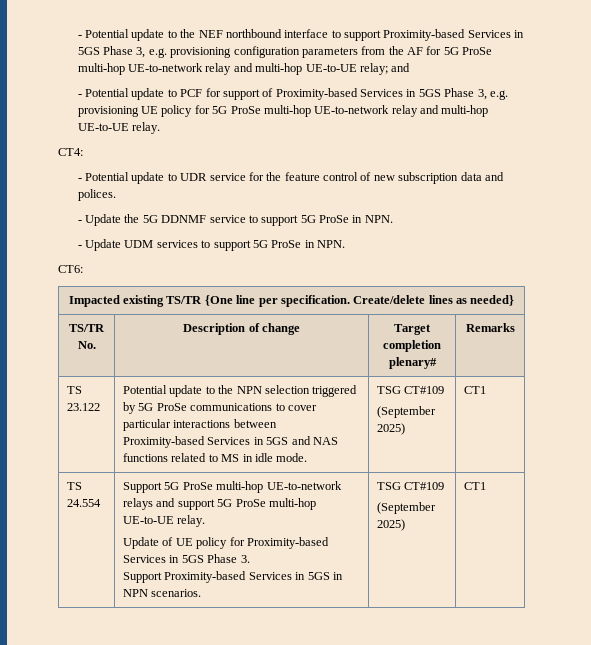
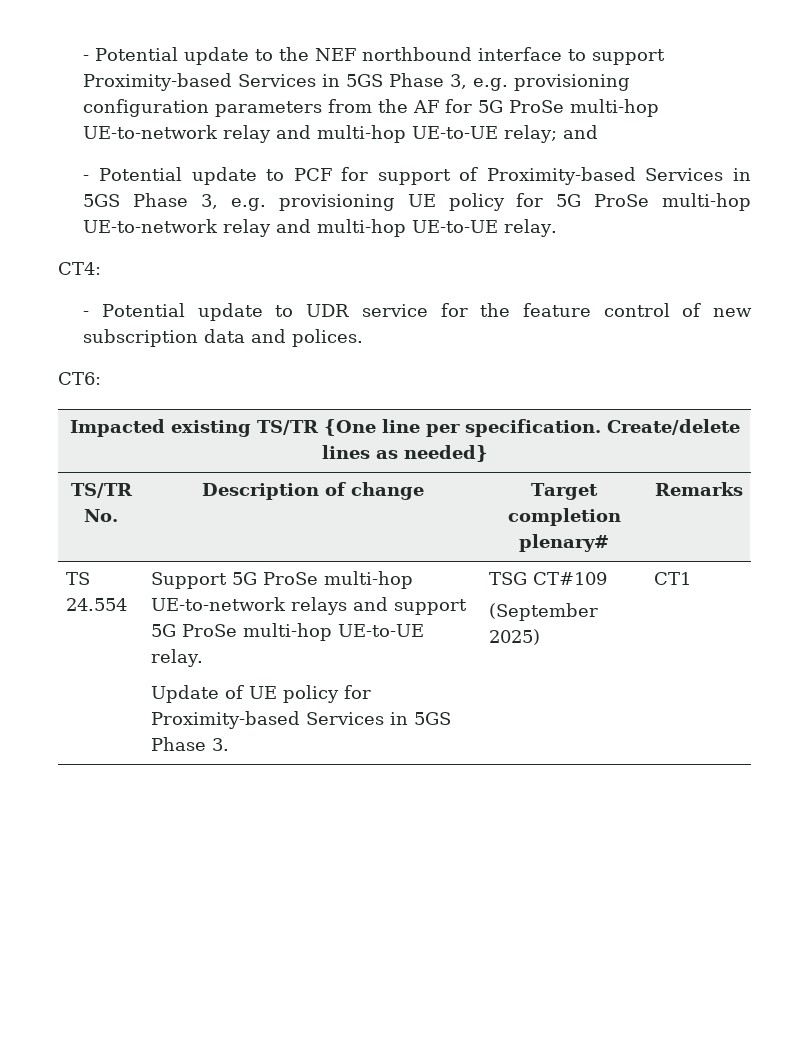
- - Update the 5G DDNMF service to support 5G ProSe in NPN.
- - Update UDM services to support 5G ProSe in NPN.
- TS 23.122 | Potential update to the NPN selection triggered by 5G ProSe communications to cover particular interactions between Proximity-based Services in 5GS and NAS functions related to MS in idle mode. | TSG CT#109
- (September 2025) | CT1
  TS 24.554 | Support 5G ProSe multi-hop UE-to-network relays and support 5G ProSe multi-hop UE-to-UE relay.
- Update of UE policy for Proximity-based Services in 5GS Phase 3.
- Support Proximity-based Services in 5GS in NPN scenarios. | TSG CT#109
+ Update of UE policy for Proximity-based Services in 5GS Phase 3. | TSG CT#109

